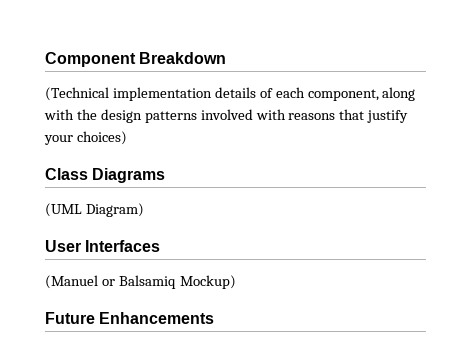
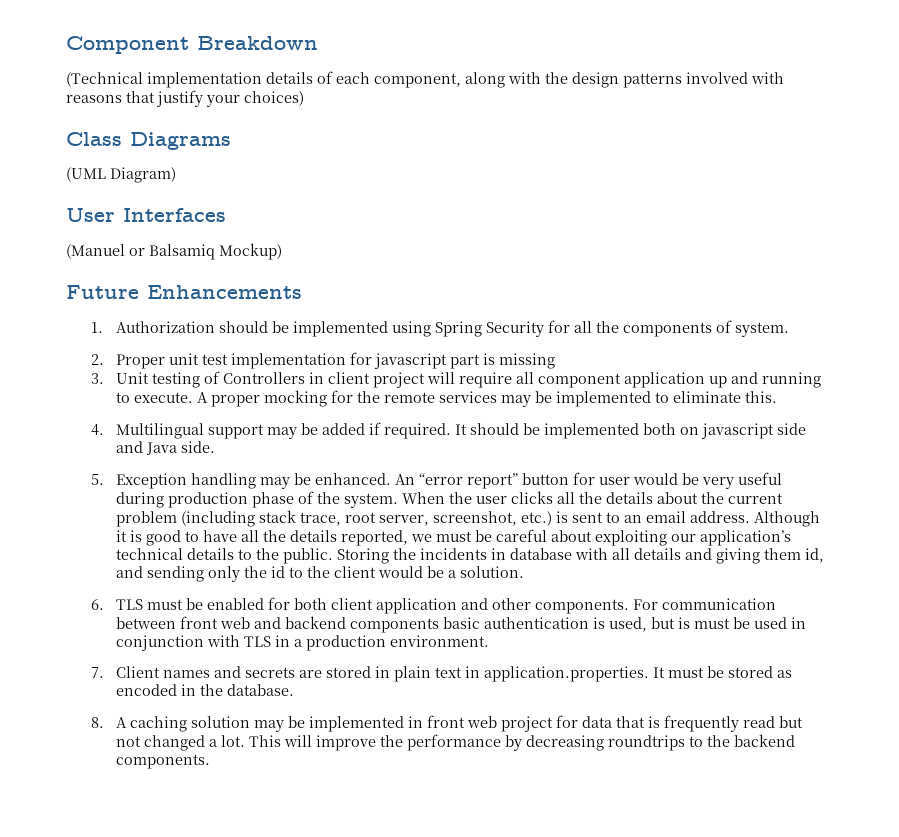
+ 1. Authorization should be implemented using Spring Security for all the components of system.
+ 2. Proper unit test implementation for javascript part is missing
+ 3. Unit testing of Controllers in client project will require all component application up and running to execute. A proper mocking for the remote services may be implemented to eliminate this.
+ 4. Multilingual support may be added if required. It should be implemented both on javascript side and Java side.
+ 5. Exception handling may be enhanced. An “error report” button for user would be very useful during production phase of the system. When the user clicks all the details about the current problem (including stack trace, root server, screenshot, etc.) is sent to an email address. Although it is good to have all the details reported, we must be careful about exploiting our application’s technical details to the public. Storing the incidents in database with all details and giving them id, and sending only the id to the client would be a solution.
+ 6. TLS must be enabled for both client application and other components. For communication between front web and backend components basic authentication is used, but is must be used in conjunction with TLS in a production environment.
+ 7. Client names and secrets are stored in plain text in application.properties. It must be stored as encoded in the database.
+ 8. A caching solution may be implemented in front web project for data that is frequently read but not changed a lot. This will improve the performance by decreasing roundtrips to the backend components.

